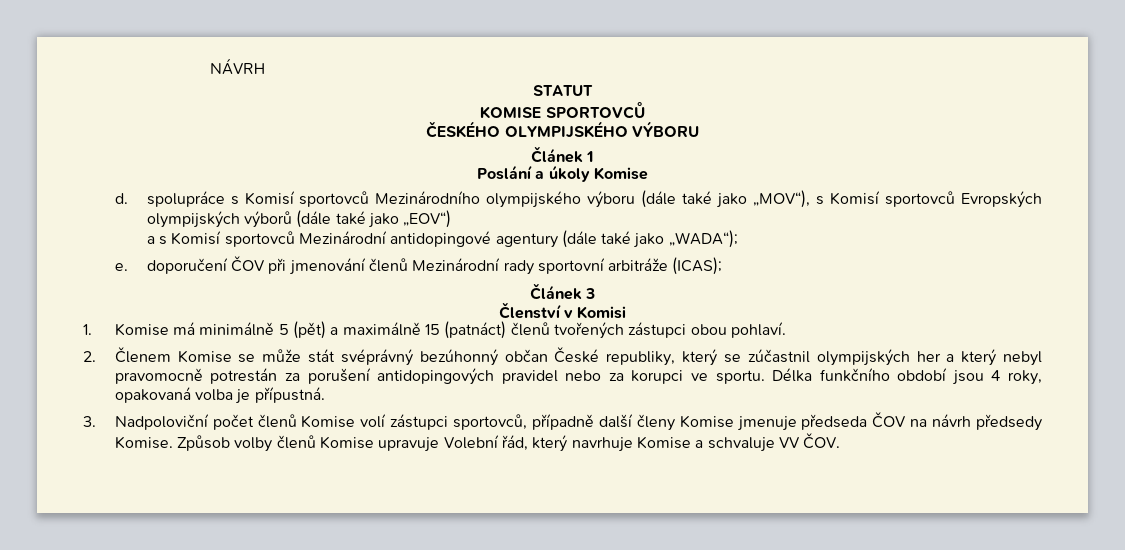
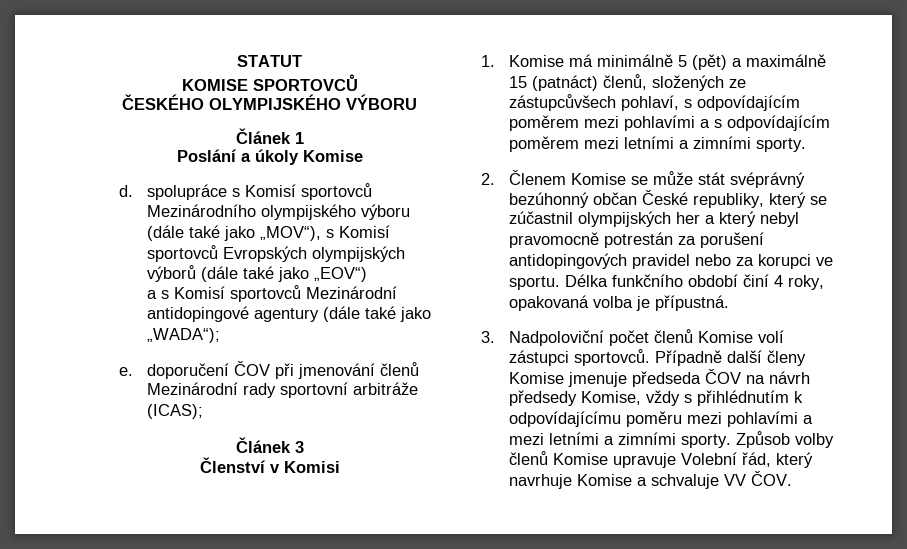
- NÁVRH
- 1. Komise má minimálně 5 (pět) a maximálně 15 (patnáct) členů tvořených zástupci obou pohlaví.
+ 1. Komise má minimálně 5 (pět) a maximálně 15 (patnáct) členů, složených ze zástupcůvšech pohlaví, s odpovídajícím poměrem mezi pohlavími a s odpovídajícím poměrem mezi letními a zimními sporty.
- Délka funkčního období jsou 4 roky, opakovaná volba je přípustná.
+ Délka funkčního období činí 4 roky, opakovaná volba je přípustná.
- 3. Nadpoloviční počet členů Komise volí zástupci sportovců, případně další členy Komise jmenuje předseda ČOV na návrh předsedy Komise.
+ 3. Nadpoloviční počet členů Komise volí zástupci sportovců. Případně další členy Komise jmenuje předseda ČOV na návrh předsedy Komise, vždy s přihlédnutím k odpovídajícímu poměru mezi pohlavími a mezi letními a zimními sporty.

